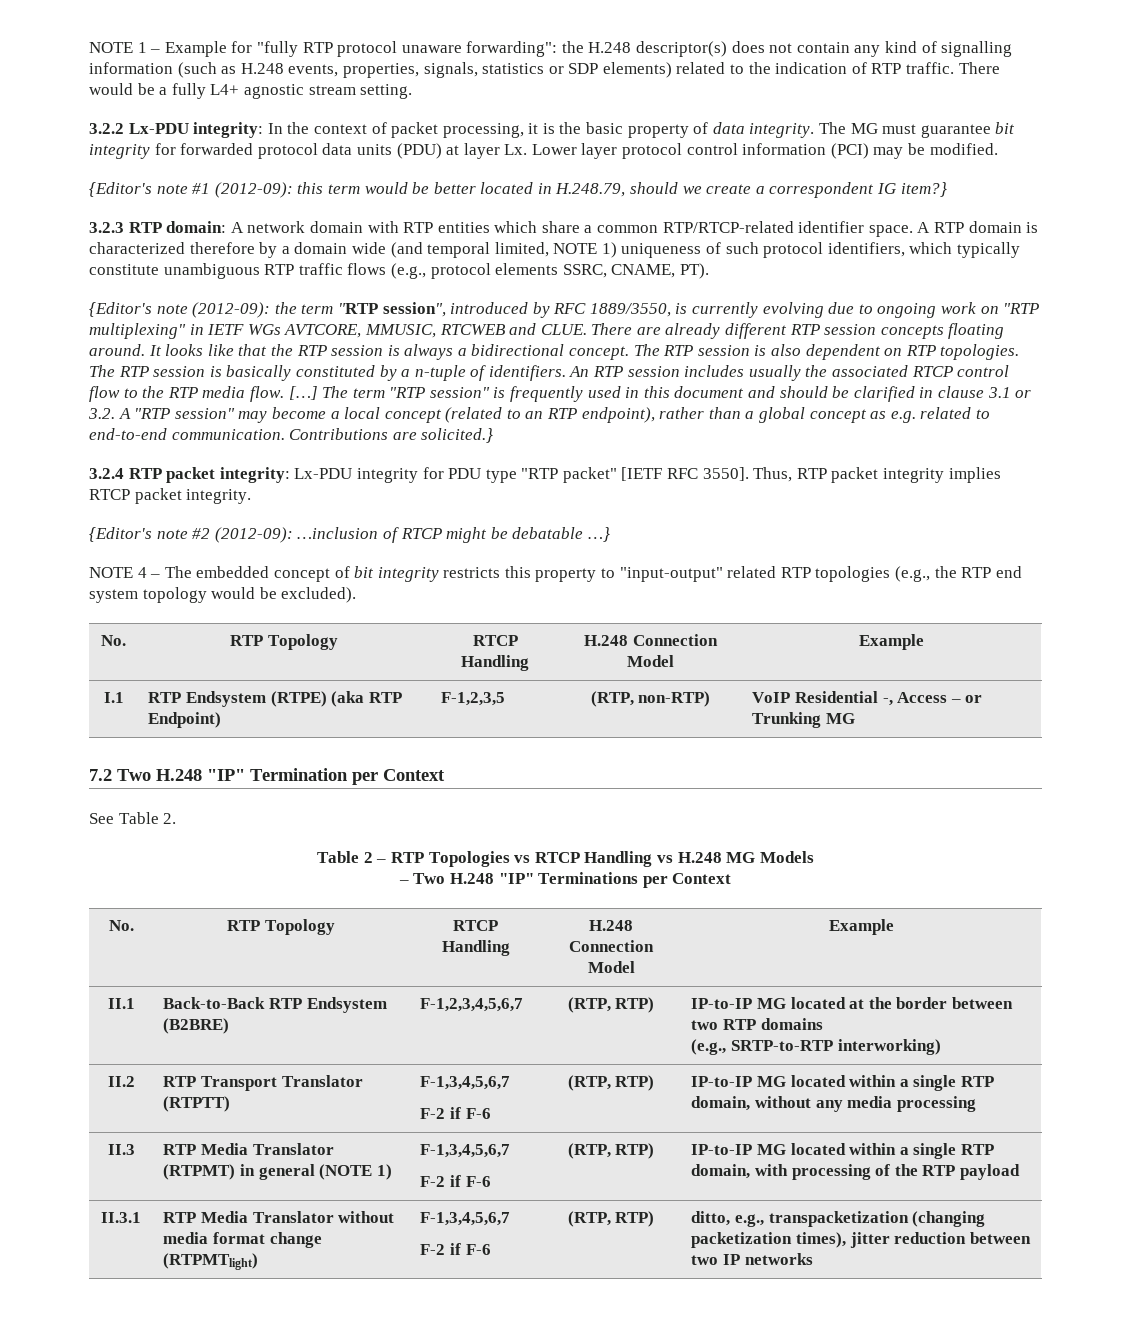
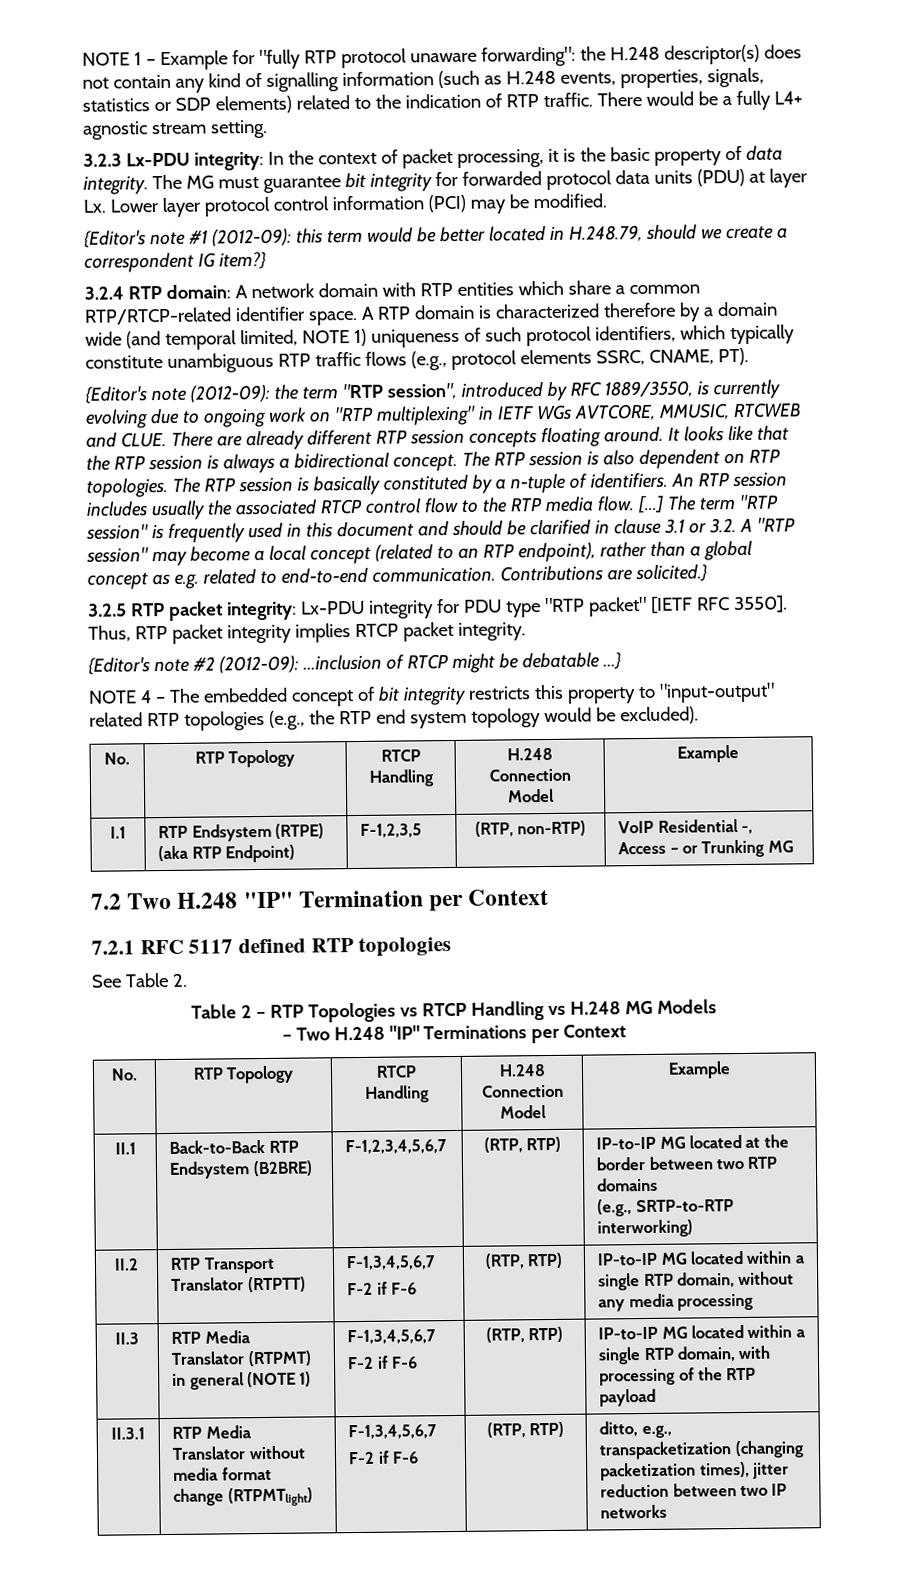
- 3.2.2 Lx-PDU integrity: In the context of packet processing, it is the basic property of data integrity.
+ 3.2.3 Lx-PDU integrity: In the context of packet processing, it is the basic property of data integrity.
- 3.2.3 RTP domain: A network domain with RTP entities which share a common RTP/RTCP-related identifier space.
+ 3.2.4 RTP domain: A network domain with RTP entities which share a common RTP/RTCP-related identifier space.
- 3.2.4 RTP packet integrity: Lx-PDU integrity for PDU type "RTP packet" [IETF RFC 3550].
+ 3.2.5 RTP packet integrity: Lx-PDU integrity for PDU type "RTP packet" [IETF RFC 3550].
+ 7.2.1 RFC 5117 defined RTP topologies

